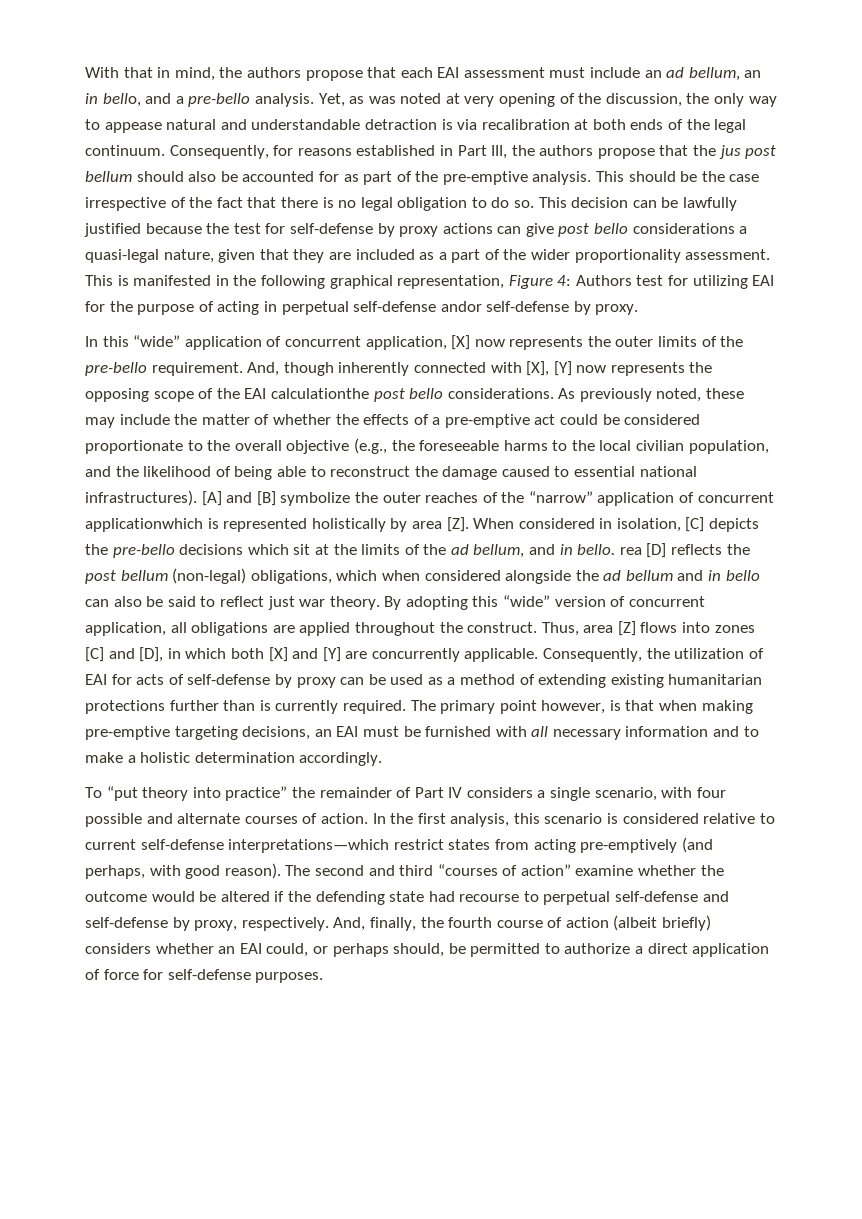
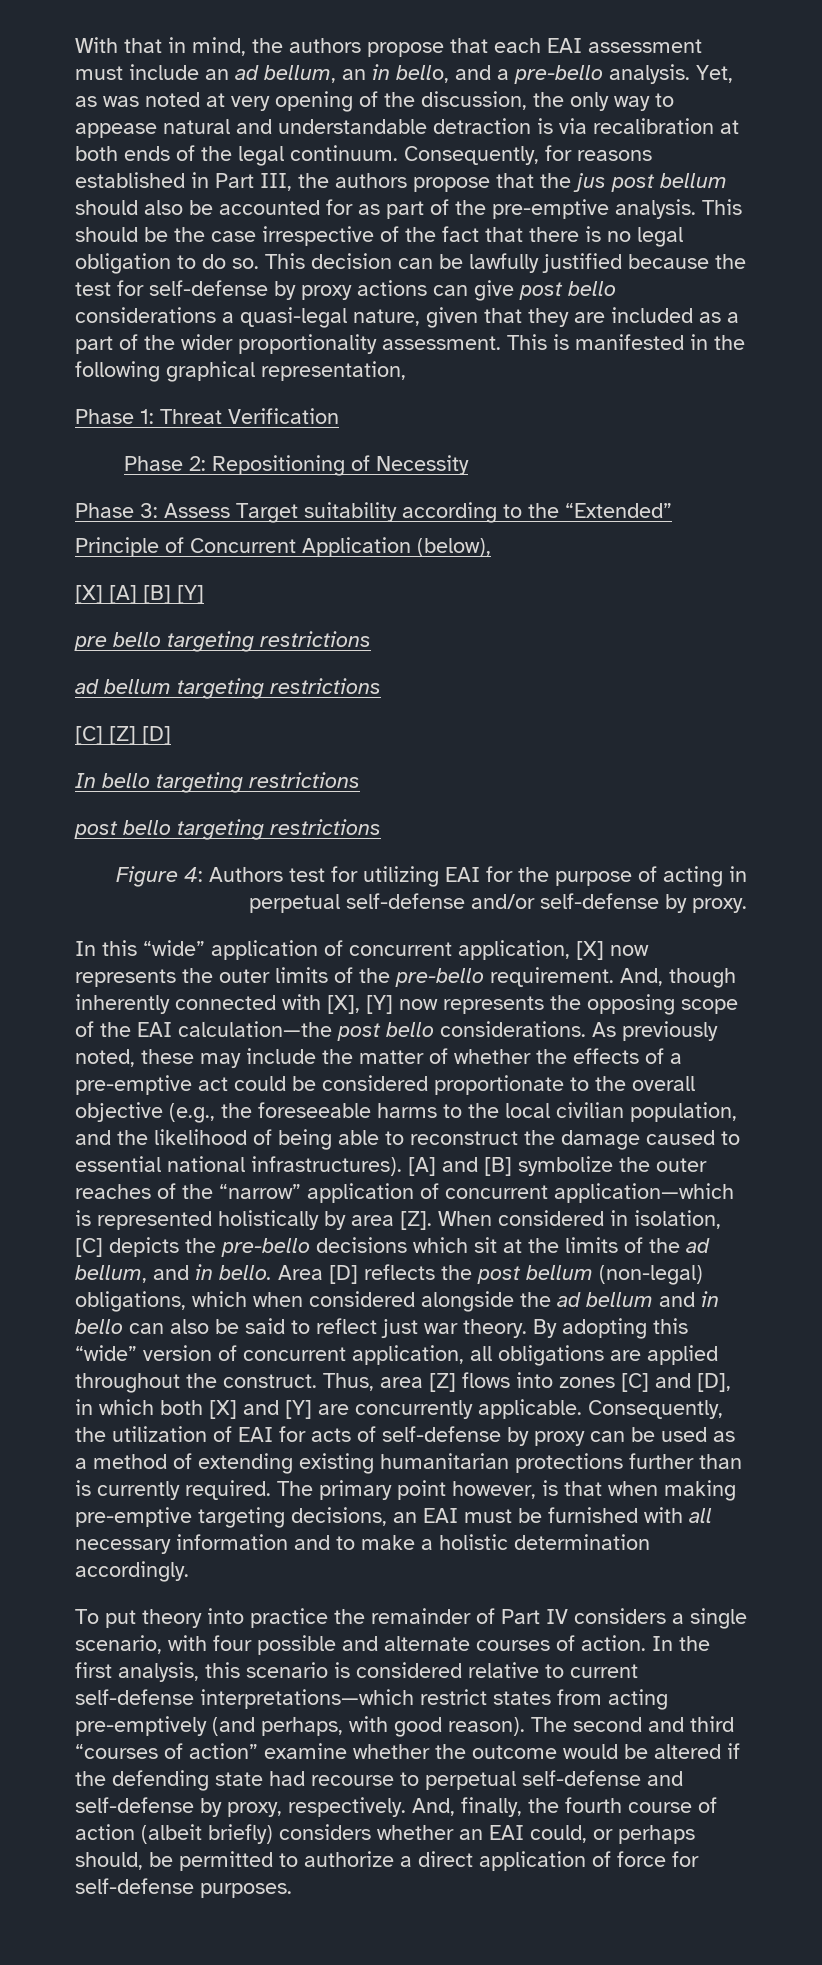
- This is manifested in the following graphical representation, Figure 4: Authors test for utilizing EAI for the purpose of acting in perpetual self-defense andor self-defense by proxy.
+ This is manifested in the following graphical representation,
+ Phase 1: Threat Verification
+ Phase 2: Repositioning of Necessity
+ Phase 3: Assess Target suitability according to the “Extended”
+ Principle of Concurrent Application (below),
+ [X] [A] [B] [Y]
+ pre bello targeting restrictions
+ ad bellum targeting restrictions
+ [C] [Z] [D]
+ In bello targeting restrictions
+ post bello targeting restrictions
+ Figure 4: Authors test for utilizing EAI for the purpose of acting in perpetual self-defense and/or self-defense by proxy.
- And, though inherently connected with [X], [Y] now represents the opposing scope of the EAI calculationthe post bello considerations.
+ And, though inherently connected with [X], [Y] now represents the opposing scope of the EAI calculation—the post bello considerations.
- [A] and [B] symbolize the outer reaches of the “narrow” application of concurrent applicationwhich is represented holistically by area [Z]. When considered in isolation, [C] depicts the pre-bello decisions which sit at the limits of the ad bellum, and in bello. rea [D] reflects the post bellum (non-legal) obligations, which when considered alongside the ad bellum and in bello can also be said to reflect just war theory.
+ [A] and [B] symbolize the outer reaches of the “narrow” application of concurrent application—which is represented holistically by area [Z]. When considered in isolation, [C] depicts the pre-bello decisions which sit at the limits of the ad bellum, and in bello. Area [D] reflects the post bellum (non-legal) obligations, which when considered alongside the ad bellum and in bello can also be said to reflect just war theory.
- To “put theory into practice” the remainder of Part IV considers a single scenario, with four possible and alternate courses of action.
+ To put theory into practice the remainder of Part IV considers a single scenario, with four possible and alternate courses of action.

